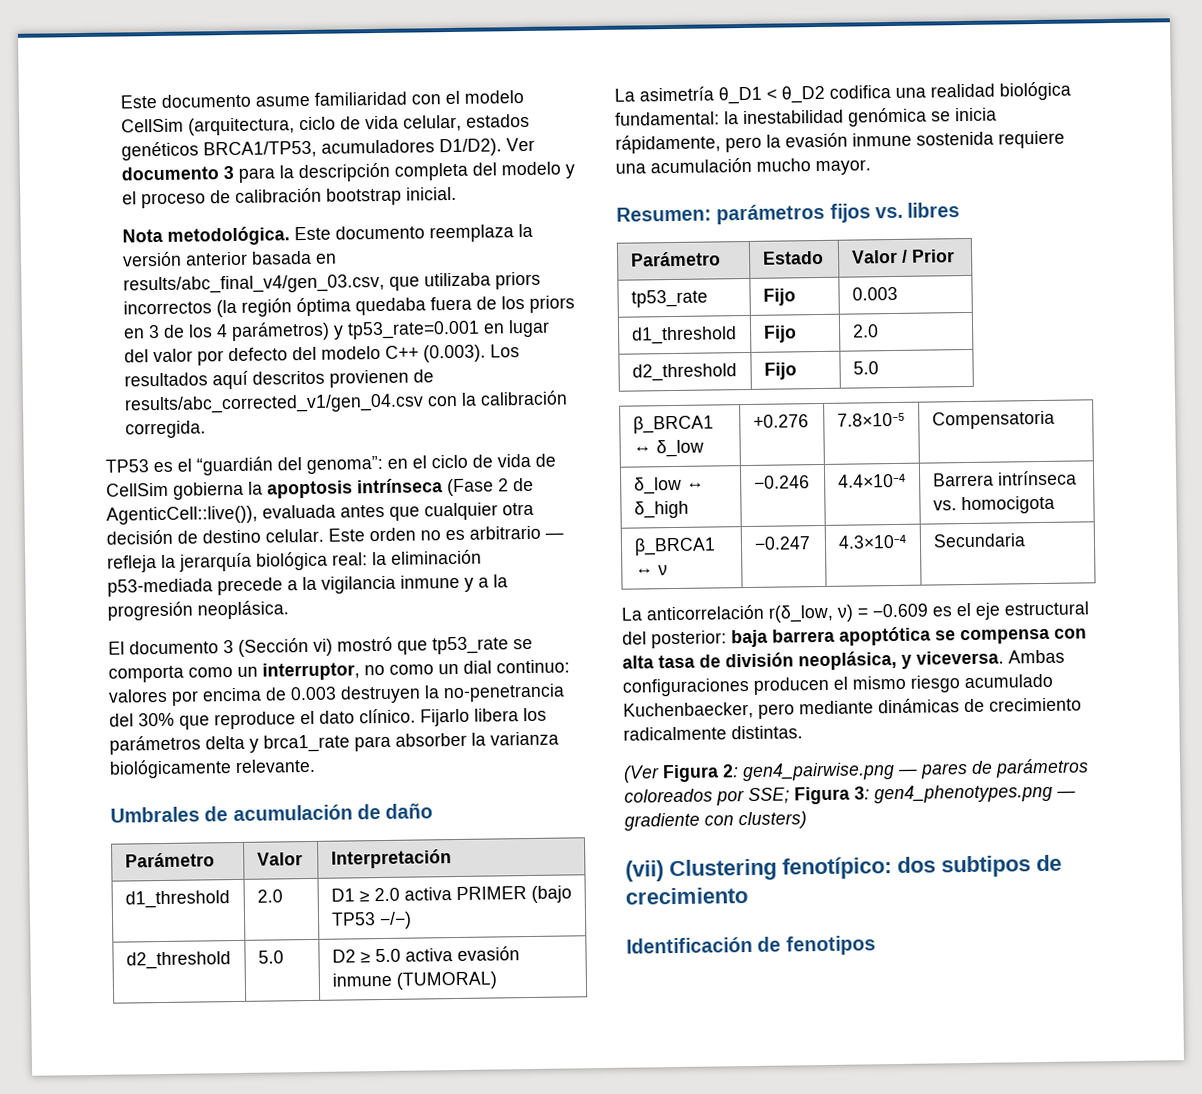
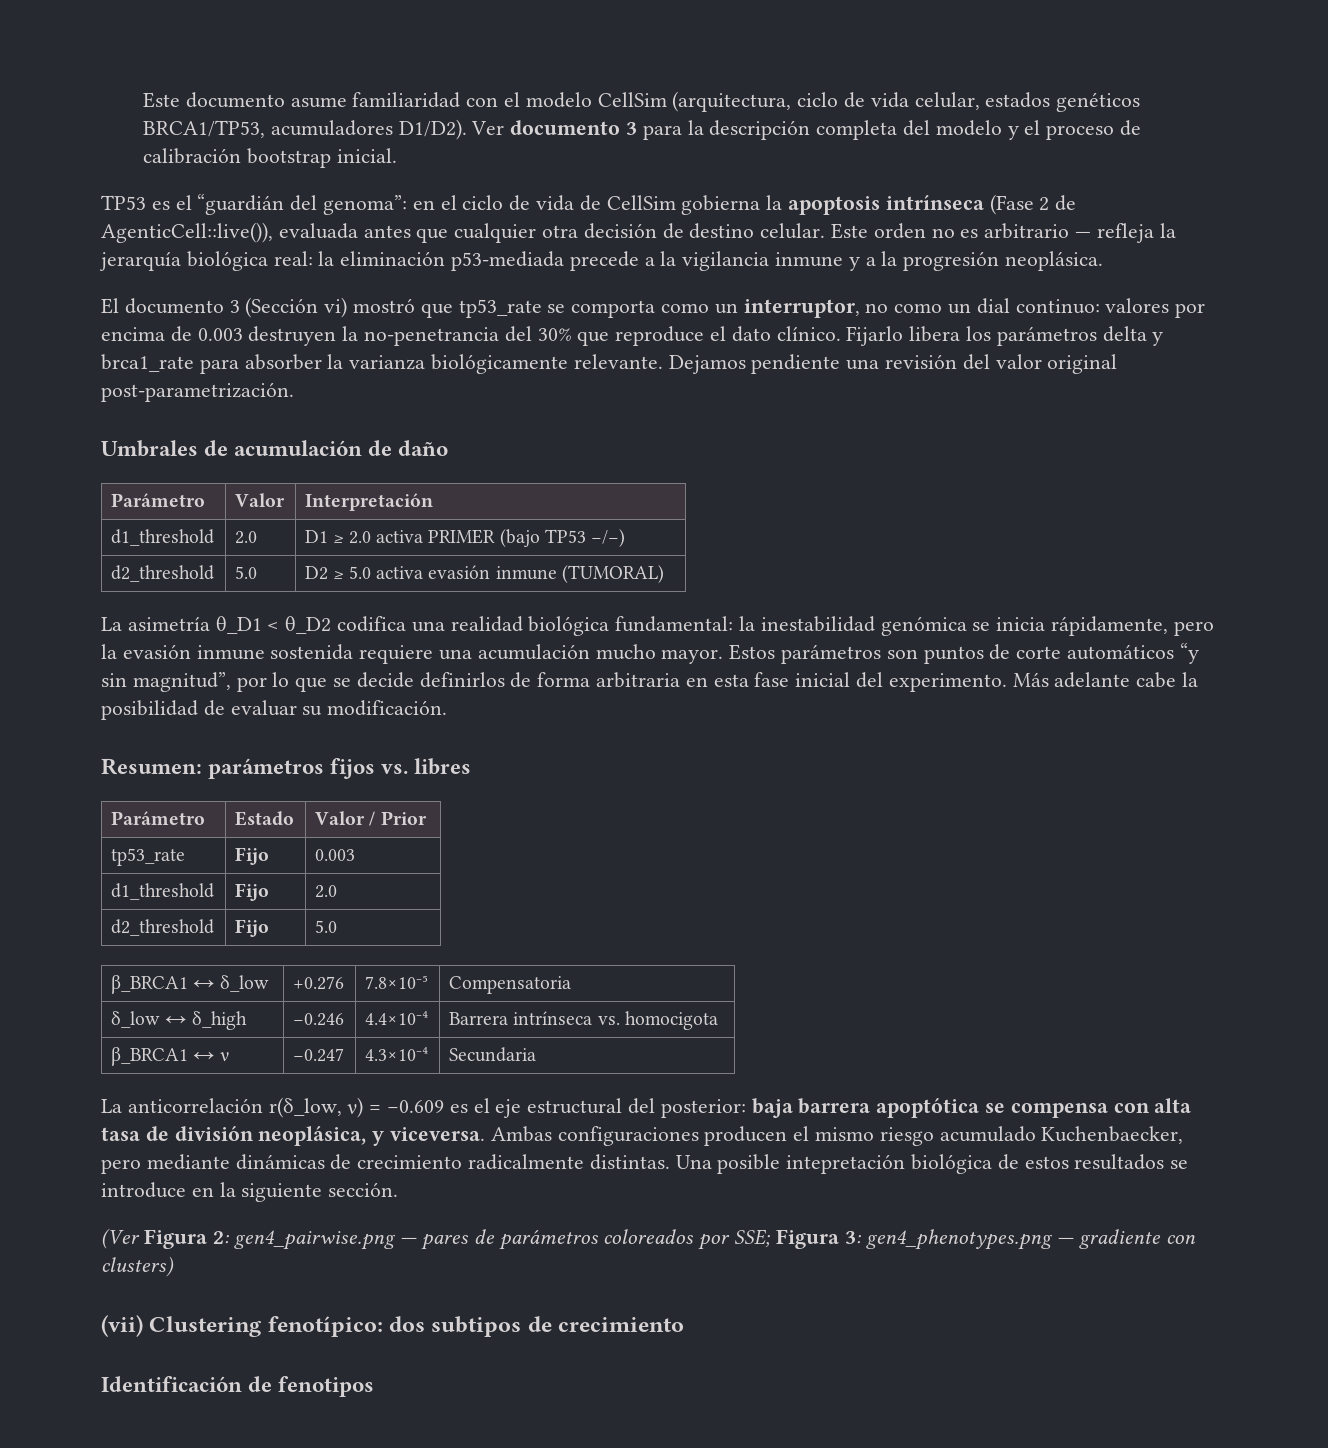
- Nota metodológica. Este documento reemplaza la versión anterior basada en results/abc_final_v4/gen_03.csv, que utilizaba priors incorrectos (la región óptima quedaba fuera de los priors en 3 de los 4 parámetros) y tp53_rate=0.001 en lugar del valor por defecto del modelo C++ (0.003). Los resultados aquí descritos provienen de results/abc_corrected_v1/gen_04.csv con la calibración corregida.
+ Dejamos pendiente una revisión del valor original post-parametrización.
+ Estos parámetros son puntos de corte automáticos “y sin magnitud”, por lo que se decide definirlos de forma arbitraria en esta fase inicial del experimento. Más adelante cabe la posibilidad de evaluar su modificación.
+ Una posible intepretación biológica de estos resultados se introduce en la siguiente sección.

